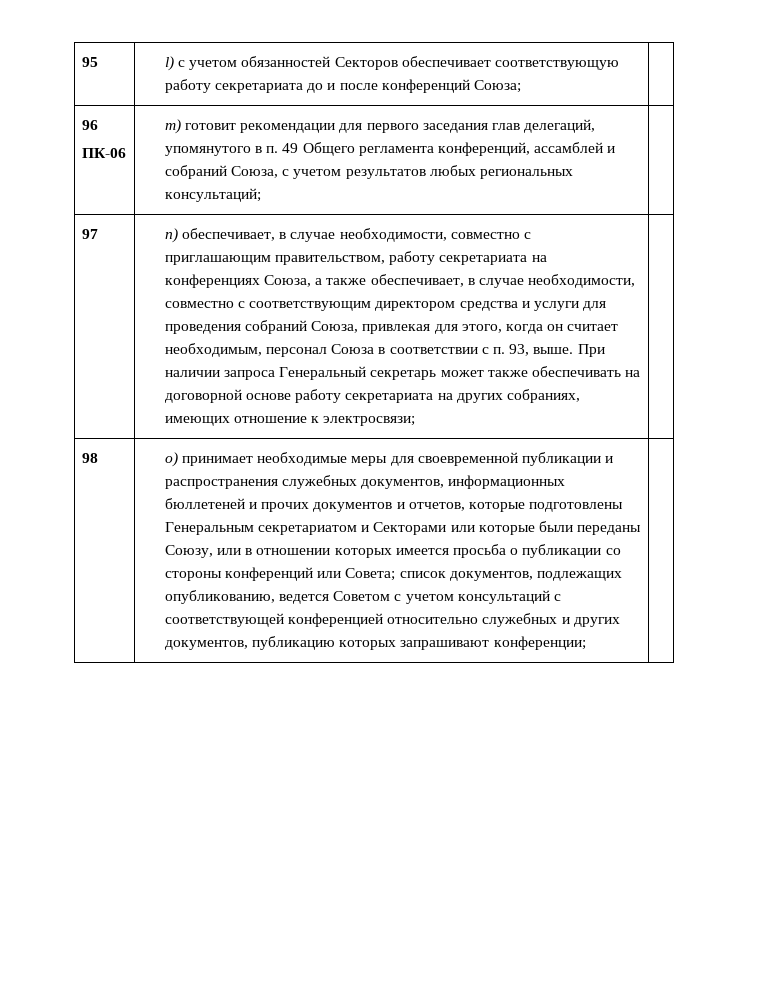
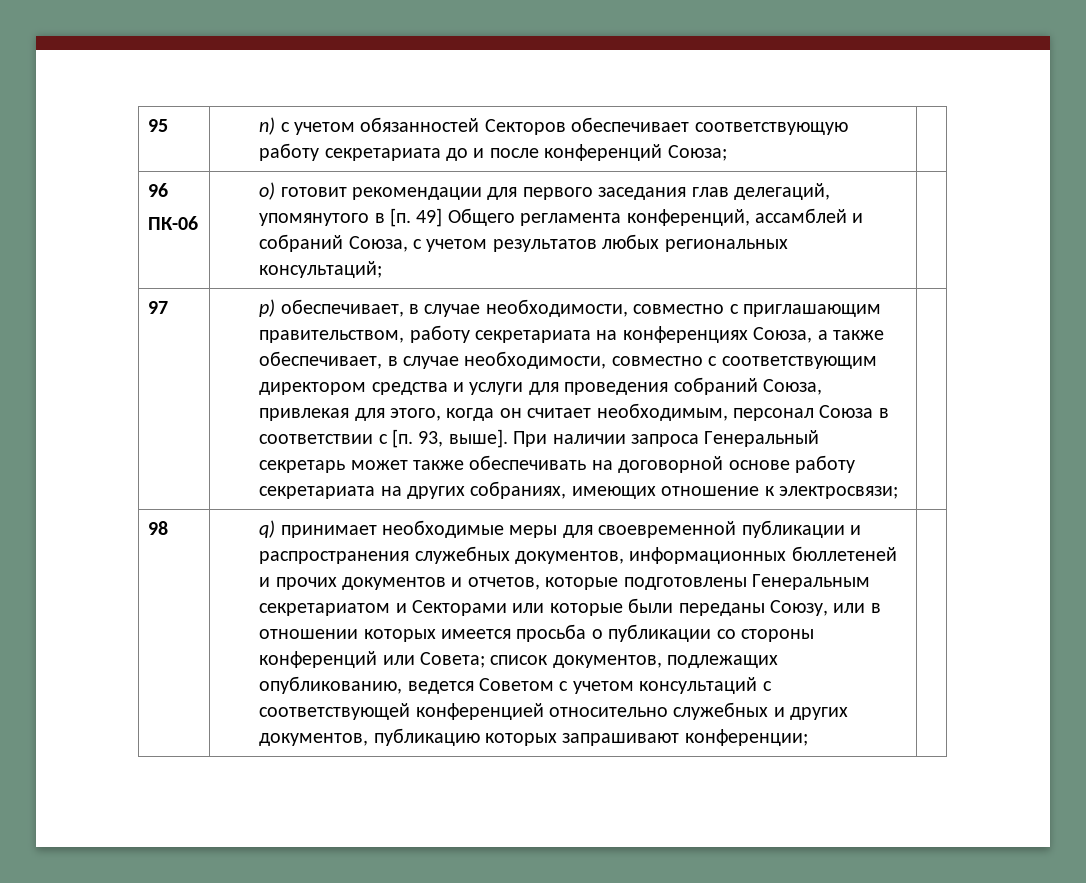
- 95 | l) с учетом обязанностей Секторов обеспечивает соответствующую работу секретариата до и после конференций Союза; |
+ 95 | n) с учетом обязанностей Секторов обеспечивает соответствующую работу секретариата до и после конференций Союза; |
  96
- ПК-06 | m) готовит рекомендации для первого заседания глав делегаций, упомянутого в п. 49 Общего регламента конференций, ассамблей и собраний Союза, с учетом результатов любых региональных консультаций; |
+ ПК-06 | o) готовит рекомендации для первого заседания глав делегаций, упомянутого в [п. 49] Общего регламента конференций, ассамблей и собраний Союза, с учетом результатов любых региональных консультаций; |
- n) обеспечивает, в случае необходимости, совместно с приглашающим правительством, работу секретариата на конференциях Союза, а также обеспечивает, в случае необходимости, совместно с соответствующим директором средства и услуги для проведения собраний Союза, привлекая для этого, когда он считает необходимым, персонал Союза в соответствии с п. 93, выше.
+ p) обеспечивает, в случае необходимости, совместно с приглашающим правительством, работу секретариата на конференциях Союза, а также обеспечивает, в случае необходимости, совместно с соответствующим директором средства и услуги для проведения собраний Союза, привлекая для этого, когда он считает необходимым, персонал Союза в соответствии с [п. 93, выше].
- o) принимает необходимые меры для своевременной публикации и распространения служебных документов, информационных бюллетеней и прочих документов и отчетов, которые подготовлены Генеральным секретариатом и Секторами или которые были переданы Союзу, или в отношении которых имеется просьба о публикации со стороны конференций или Совета;
+ q) принимает необходимые меры для своевременной публикации и распространения служебных документов, информационных бюллетеней и прочих документов и отчетов, которые подготовлены Генеральным секретариатом и Секторами или которые были переданы Союзу, или в отношении которых имеется просьба о публикации со стороны конференций или Совета;

